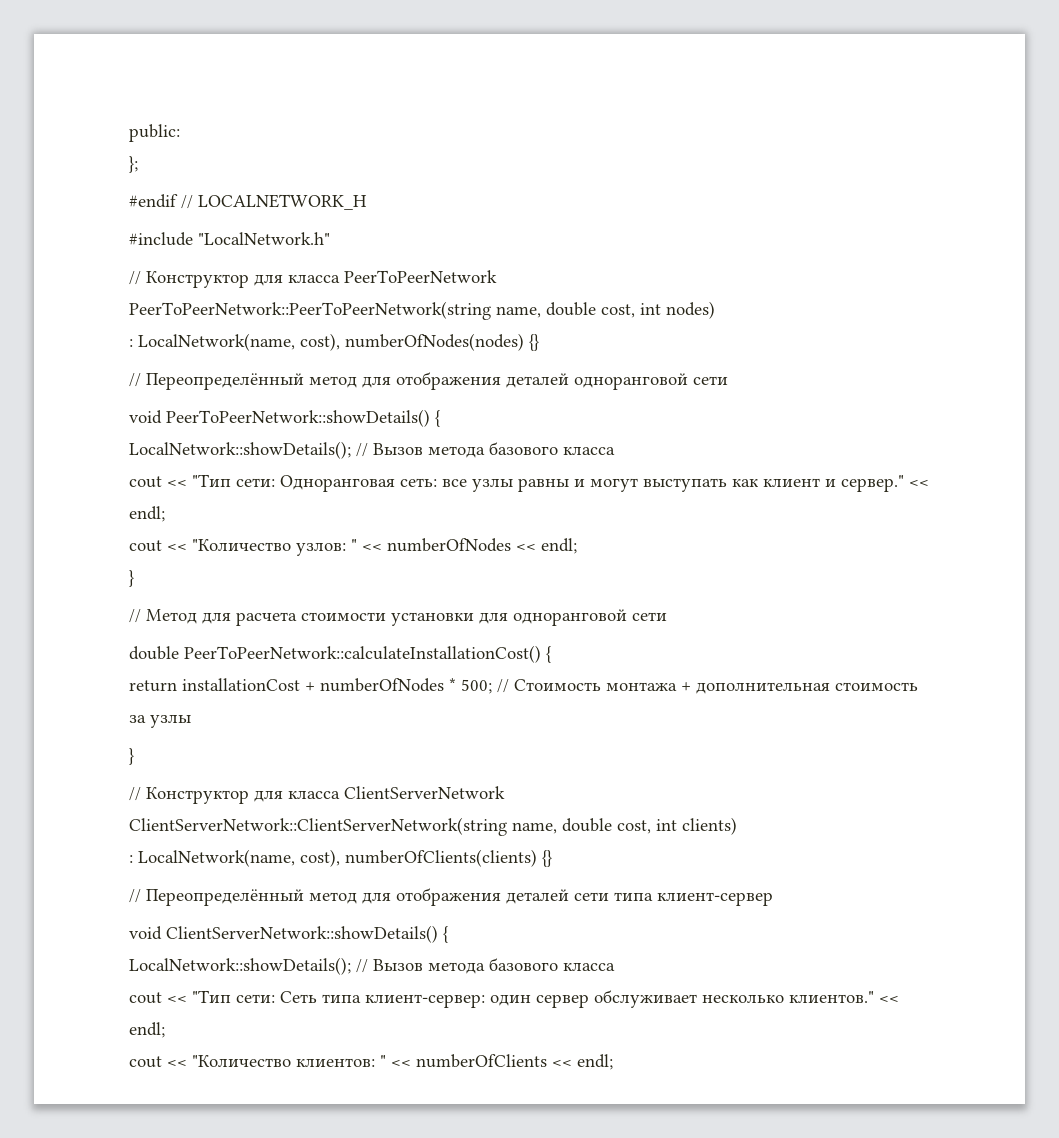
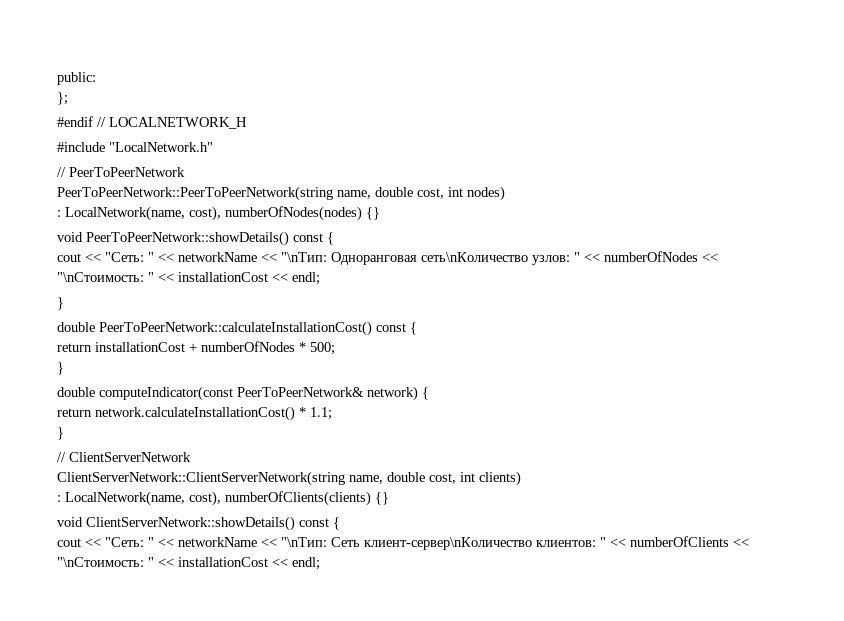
- // Конструктор для класса PeerToPeerNetwork
+ // PeerToPeerNetwork
- // Переопределённый метод для отображения деталей одноранговой сети
- void PeerToPeerNetwork::showDetails() {
- LocalNetwork::showDetails(); // Вызов метода базового класса
- cout << "Тип сети: Одноранговая сеть: все узлы равны и могут выступать как клиент и сервер." << endl;
- cout << "Количество узлов: " << numberOfNodes << endl;
+ void PeerToPeerNetwork::showDetails() const {
+ cout << "Сеть: " << networkName << "\nТип: Одноранговая сеть\nКоличество узлов: " << numberOfNodes << "\nСтоимость: " << installationCost << endl;
  }
- // Метод для расчета стоимости установки для одноранговой сети
- double PeerToPeerNetwork::calculateInstallationCost() {
+ double PeerToPeerNetwork::calculateInstallationCost() const {
- return installationCost + numberOfNodes * 500; // Стоимость монтажа + дополнительная стоимость за узлы
+ return installationCost + numberOfNodes * 500;
  }
- // Конструктор для класса ClientServerNetwork
+ double computeIndicator(const PeerToPeerNetwork& network) {
+ return network.calculateInstallationCost() * 1.1;
+ }
+ // ClientServerNetwork
- // Переопределённый метод для отображения деталей сети типа клиент-сервер
- void ClientServerNetwork::showDetails() {
- LocalNetwork::showDetails(); // Вызов метода базового класса
- cout << "Тип сети: Сеть типа клиент-сервер: один сервер обслуживает несколько клиентов." << endl;
- cout << "Количество клиентов: " << numberOfClients << endl;
+ void ClientServerNetwork::showDetails() const {
+ cout << "Сеть: " << networkName << "\nТип: Сеть клиент-сервер\nКоличество клиентов: " << numberOfClients << "\nСтоимость: " << installationCost << endl;

